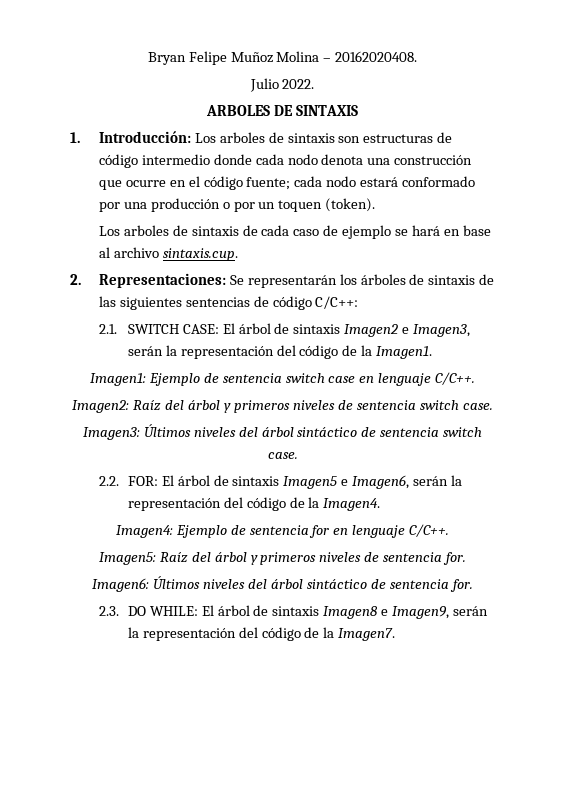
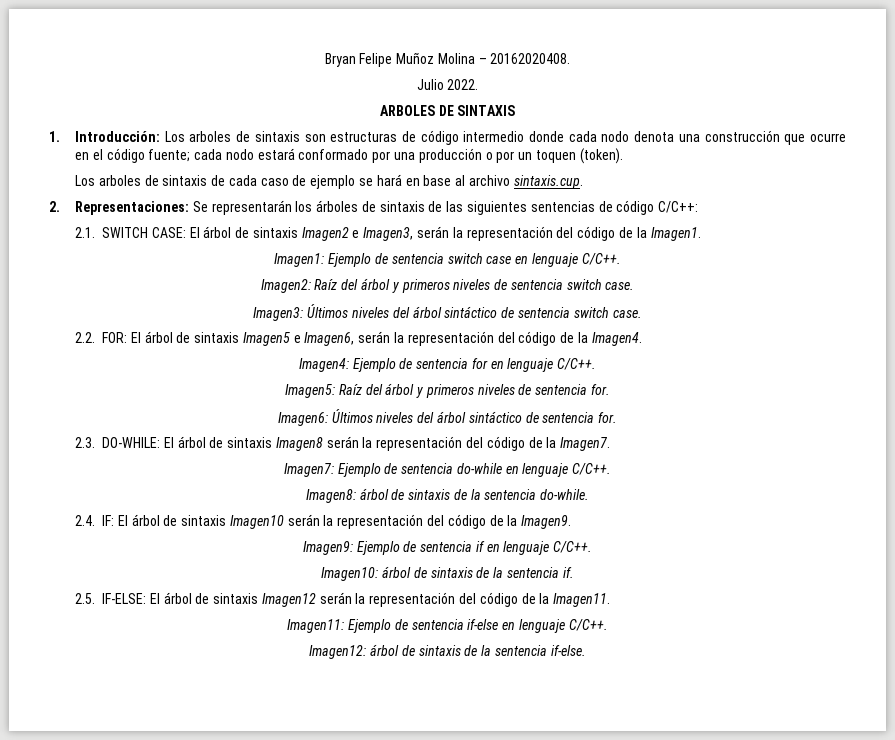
- 2.3. DO WHILE: El árbol de sintaxis Imagen8 e Imagen9, serán la representación del código de la Imagen7.
+ 2.3. DO-WHILE: El árbol de sintaxis Imagen8 serán la representación del código de la Imagen7.
+ Imagen7: Ejemplo de sentencia do-while en lenguaje C/C++.
+ Imagen8: árbol de sintaxis de la sentencia do-while.
+ 2.4. IF: El árbol de sintaxis Imagen10 serán la representación del código de la Imagen9.
+ Imagen9: Ejemplo de sentencia if en lenguaje C/C++.
+ Imagen10: árbol de sintaxis de la sentencia if.
+ 2.5. IF-ELSE: El árbol de sintaxis Imagen12 serán la representación del código de la Imagen11.
+ Imagen11: Ejemplo de sentencia if-else en lenguaje C/C++.
+ Imagen12: árbol de sintaxis de la sentencia if-else.

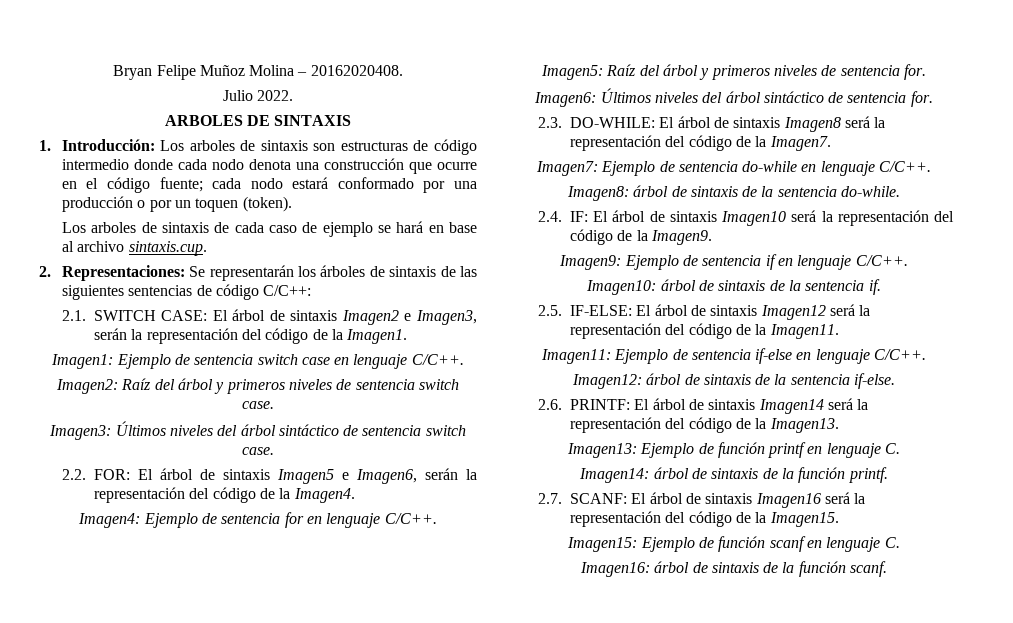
- 2.3. DO-WHILE: El árbol de sintaxis Imagen8 serán la representación del código de la Imagen7.
+ 2.3. DO-WHILE: El árbol de sintaxis Imagen8 será la representación del código de la Imagen7.
- 2.4. IF: El árbol de sintaxis Imagen10 serán la representación del código de la Imagen9.
+ 2.4. IF: El árbol de sintaxis Imagen10 será la representación del código de la Imagen9.
- 2.5. IF-ELSE: El árbol de sintaxis Imagen12 serán la representación del código de la Imagen11.
+ 2.5. IF-ELSE: El árbol de sintaxis Imagen12 será la representación del código de la Imagen11.
+ 2.6. PRINTF: El árbol de sintaxis Imagen14 será la representación del código de la Imagen13.
+ Imagen13: Ejemplo de función printf en lenguaje C.
+ Imagen14: árbol de sintaxis de la función printf.
+ 2.7. SCANF: El árbol de sintaxis Imagen16 será la representación del código de la Imagen15.
+ Imagen15: Ejemplo de función scanf en lenguaje C.
+ Imagen16: árbol de sintaxis de la función scanf.

